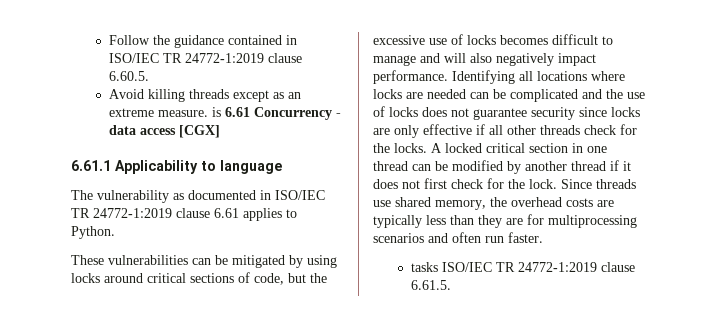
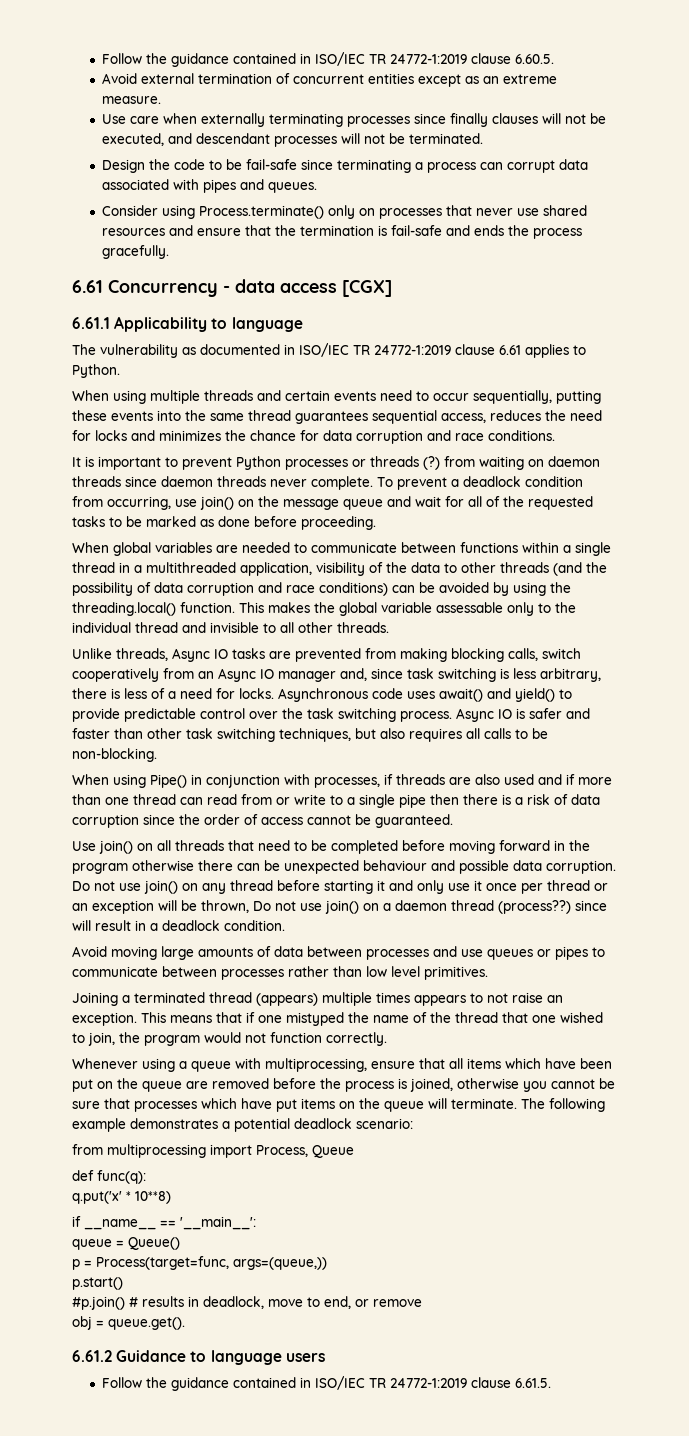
- Avoid killing threads except as an extreme measure. is 6.61 Concurrency - data access [CGX]
+ Avoid external termination of concurrent entities except as an extreme measure.
+ Use care when externally terminating processes since finally clauses will not be executed, and descendant processes will not be terminated.
+ Design the code to be fail-safe since terminating a process can corrupt data associated with pipes and queues.
+ Consider using Process.terminate() only on processes that never use shared resources and ensure that the termination is fail-safe and ends the process gracefully.
+ 6.61 Concurrency - data access [CGX]
- These vulnerabilities can be mitigated by using locks around critical sections of code, but the excessive use of locks becomes difficult to manage and will also negatively impact performance. Identifying all locations where locks are needed can be complicated and the use of locks does not guarantee security since locks are only effective if all other threads check for the locks. A locked critical section in one thread can be modified by another thread if it does not first check for the lock. Since threads use shared memory, the overhead costs are typically less than they are for multiprocessing scenarios and often run faster.
- tasks ISO/IEC TR 24772-1:2019 clause 6.61.5.
+ When using multiple threads and certain events need to occur sequentially, putting these events into the same thread guarantees sequential access, reduces the need for locks and minimizes the chance for data corruption and race conditions.
+ It is important to prevent Python processes or threads (?) from waiting on daemon threads since daemon threads never complete. To prevent a deadlock condition from occurring, use join() on the message queue and wait for all of the requested tasks to be marked as done before proceeding.
+ When global variables are needed to communicate between functions within a single thread in a multithreaded application, visibility of the data to other threads (and the possibility of data corruption and race conditions) can be avoided by using the threading.local() function. This makes the global variable assessable only to the individual thread and invisible to all other threads.
+ Unlike threads, Async IO tasks are prevented from making blocking calls, switch cooperatively from an Async IO manager and, since task switching is less arbitrary, there is less of a need for locks. Asynchronous code uses await() and yield() to provide predictable control over the task switching process. Async IO is safer and faster than other task switching techniques, but also requires all calls to be non-blocking.
+ When using Pipe() in conjunction with processes, if threads are also used and if more than one thread can read from or write to a single pipe then there is a risk of data corruption since the order of access cannot be guaranteed.
+ Use join() on all threads that need to be completed before moving forward in the program otherwise there can be unexpected behaviour and possible data corruption. Do not use join() on any thread before starting it and only use it once per thread or an exception will be thrown, Do not use join() on a daemon thread (process??) since will result in a deadlock condition.
+ Avoid moving large amounts of data between processes and use queues or pipes to communicate between processes rather than low level primitives.
+ Joining a terminated thread (appears) multiple times appears to not raise an exception. This means that if one mistyped the name of the thread that one wished to join, the program would not function correctly.
+ Whenever using a queue with multiprocessing, ensure that all items which have been put on the queue are removed before the process is joined, otherwise you cannot be sure that processes which have put items on the queue will terminate. The following example demonstrates a potential deadlock scenario:
+ from multiprocessing import Process, Queue
+ def func(q):
+ q.put('x' * 10**8)
+ if __name__ == '__main__':
+ queue = Queue()
+ p = Process(target=func, args=(queue,))
+ p.start()
+ #p.join() # results in deadlock, move to end, or remove
+ obj = queue.get().
+ 6.61.2 Guidance to language users
+ Follow the guidance contained in ISO/IEC TR 24772-1:2019 clause 6.61.5.

